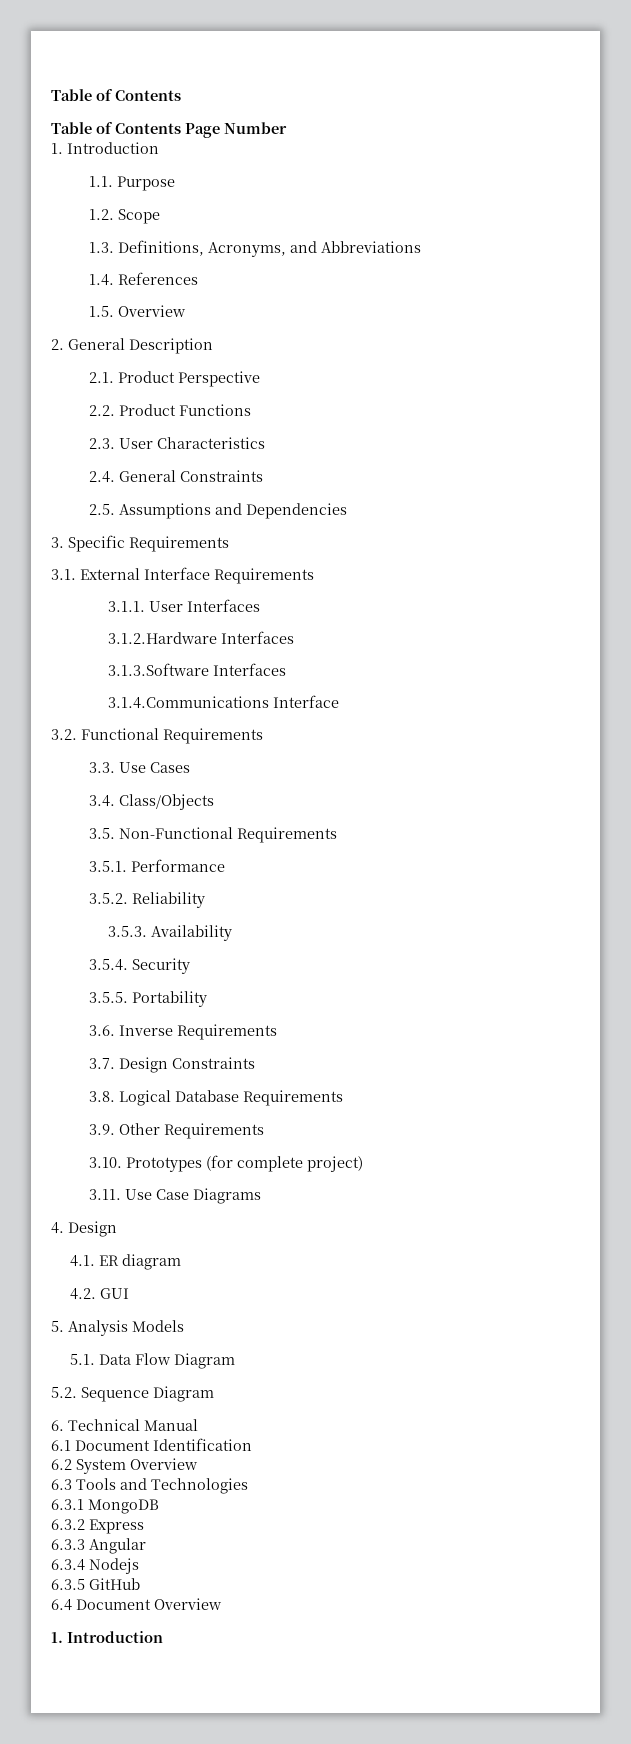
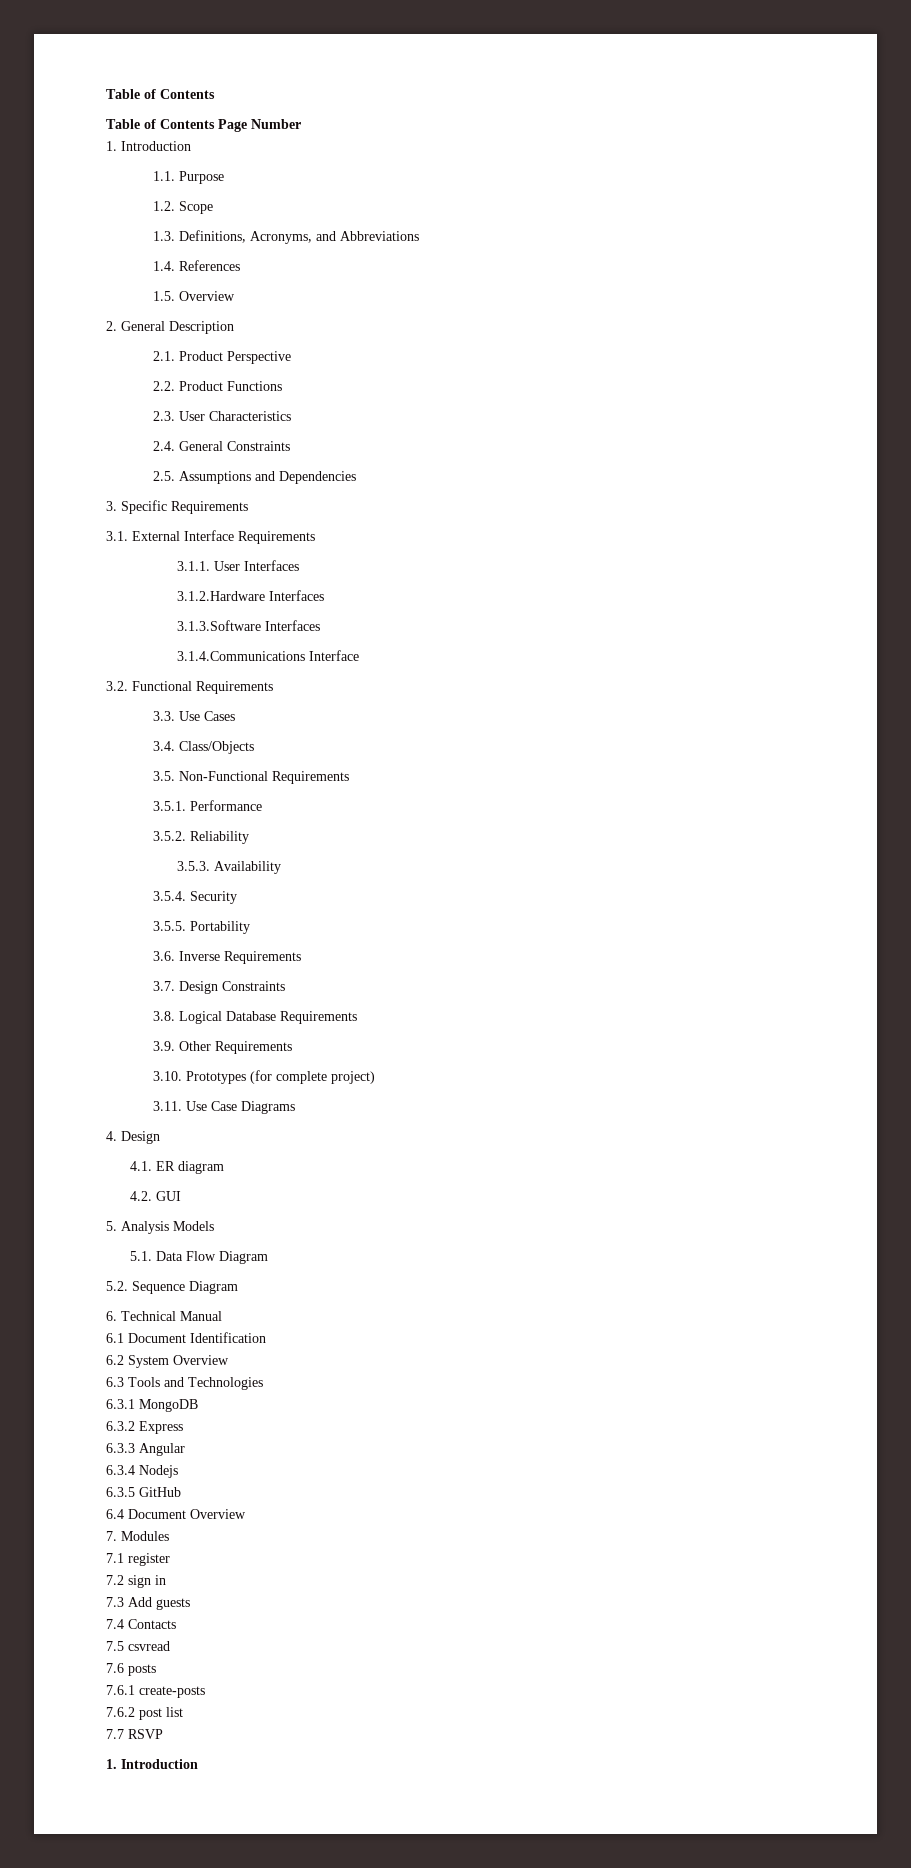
+ 7. Modules
+ 7.1 register
+ 7.2 sign in
+ 7.3 Add guests
+ 7.4 Contacts
+ 7.5 csvread
+ 7.6 posts
+ 7.6.1 create-posts
+ 7.6.2 post list
+ 7.7 RSVP

